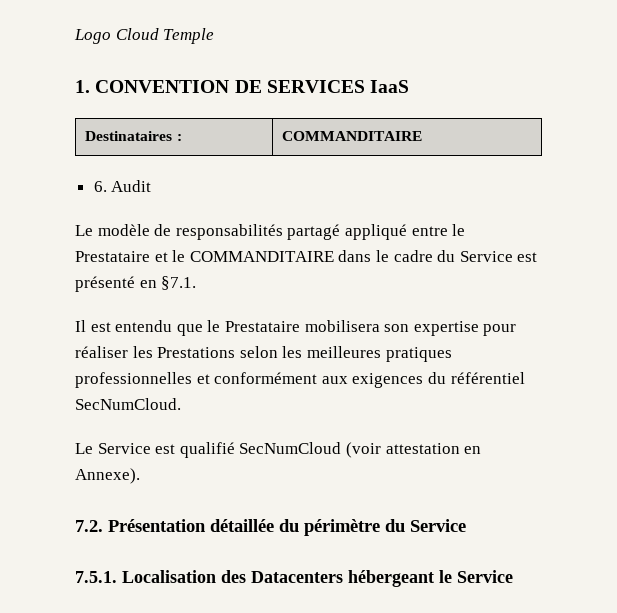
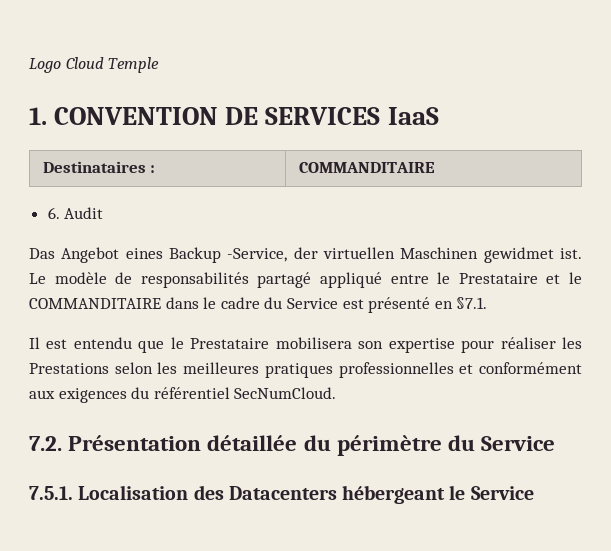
+ Das Angebot eines Backup -Service, der virtuellen Maschinen gewidmet ist.
- Le Service est qualifié SecNumCloud (voir attestation en Annexe).

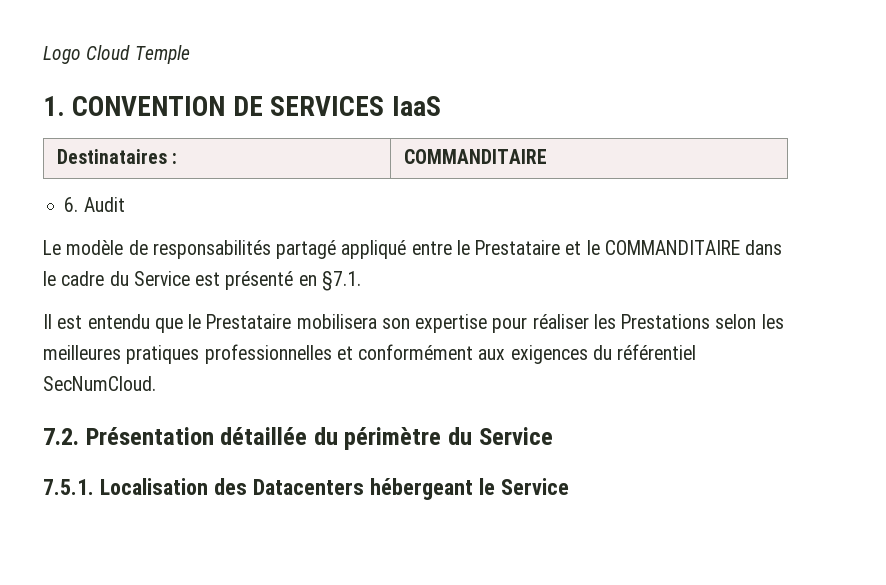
- Das Angebot eines Backup -Service, der virtuellen Maschinen gewidmet ist.

